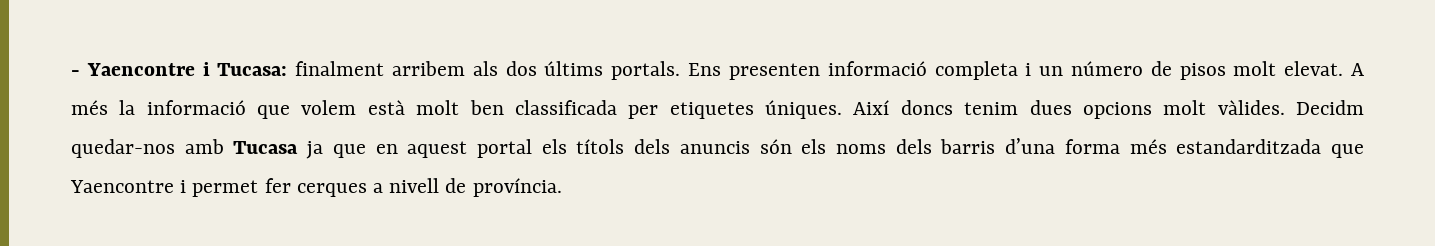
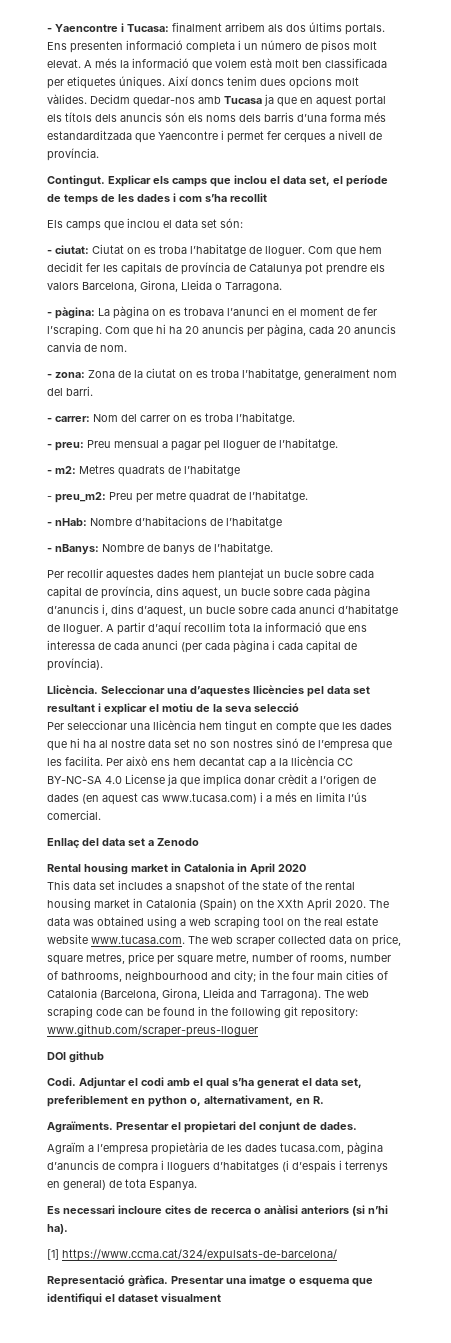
+ Contingut. Explicar els camps que inclou el data set, el període de temps de les dades i com s’ha recollit
+ Els camps que inclou el data set són:
+ - ciutat: Ciutat on es troba l’habitatge de lloguer. Com que hem decidit fer les capitals de província de Catalunya pot prendre els valors Barcelona, Girona, Lleida o Tarragona.
+ - pàgina: La pàgina on es trobava l’anunci en el moment de fer l’scraping. Com que hi ha 20 anuncis per pàgina, cada 20 anuncis canvia de nom.
+ - zona: Zona de la ciutat on es troba l’habitatge, generalment nom del barri.
+ - carrer: Nom del carrer on es troba l’habitatge.
+ - preu: Preu mensual a pagar pel lloguer de l’habitatge.
+ - m2: Metres quadrats de l’habitatge
+ - preu_m2: Preu per metre quadrat de l’habitatge.
+ - nHab: Nombre d’habitacions de l’habitatge
+ - nBanys: Nombre de banys de l’habitatge.
+ Per recollir aquestes dades hem plantejat un bucle sobre cada capital de província, dins aquest, un bucle sobre cada pàgina d’anuncis i, dins d’aquest, un bucle sobre cada anunci d’habitatge de lloguer. A partir d’aquí recollim tota la informació que ens interessa de cada anunci (per cada pàgina i cada capital de província).
+ Llicència. Seleccionar una d’aquestes llicències pel data set resultant i explicar el motiu de la seva selecció
+ Per seleccionar una llicència hem tingut en compte que les dades que hi ha al nostre data set no son nostres sinó de l’empresa que les facilita. Per això ens hem decantat cap a la llicència CC BY-NC-SA 4.0 License ja que implica donar crèdit a l’origen de dades (en aquest cas www.tucasa.com) i a més en limita l’ús comercial.
+ Enllaç del data set a Zenodo
+ Rental housing market in Catalonia in April 2020
+ This data set includes a snapshot of the state of the rental housing market in Catalonia (Spain) on the XXth April 2020. The data was obtained using a web scraping tool on the real estate website www.tucasa.com. The web scraper collected data on price, square metres, price per square metre, number of rooms, number of bathrooms, neighbourhood and city; in the four main cities of Catalonia (Barcelona, Girona, Lleida and Tarragona). The web scraping code can be found in the following git repository: www.github.com/scraper-preus-lloguer
+ DOI github
+ Codi. Adjuntar el codi amb el qual s’ha generat el data set, preferiblement en python o, alternativament, en R.
+ Agraïments. Presentar el propietari del conjunt de dades.
+ Agraïm a l’empresa propietària de les dades tucasa.com, pàgina d’anuncis de compra i lloguers d’habitatges (i d’espais i terrenys en general) de tota Espanya.
+ Es necessari incloure cites de recerca o anàlisi anteriors (si n’hi ha).
+ [1] https://www.ccma.cat/324/expulsats-de-barcelona/
+ Representació gràfica. Presentar una imatge o esquema que identifiqui el dataset visualment

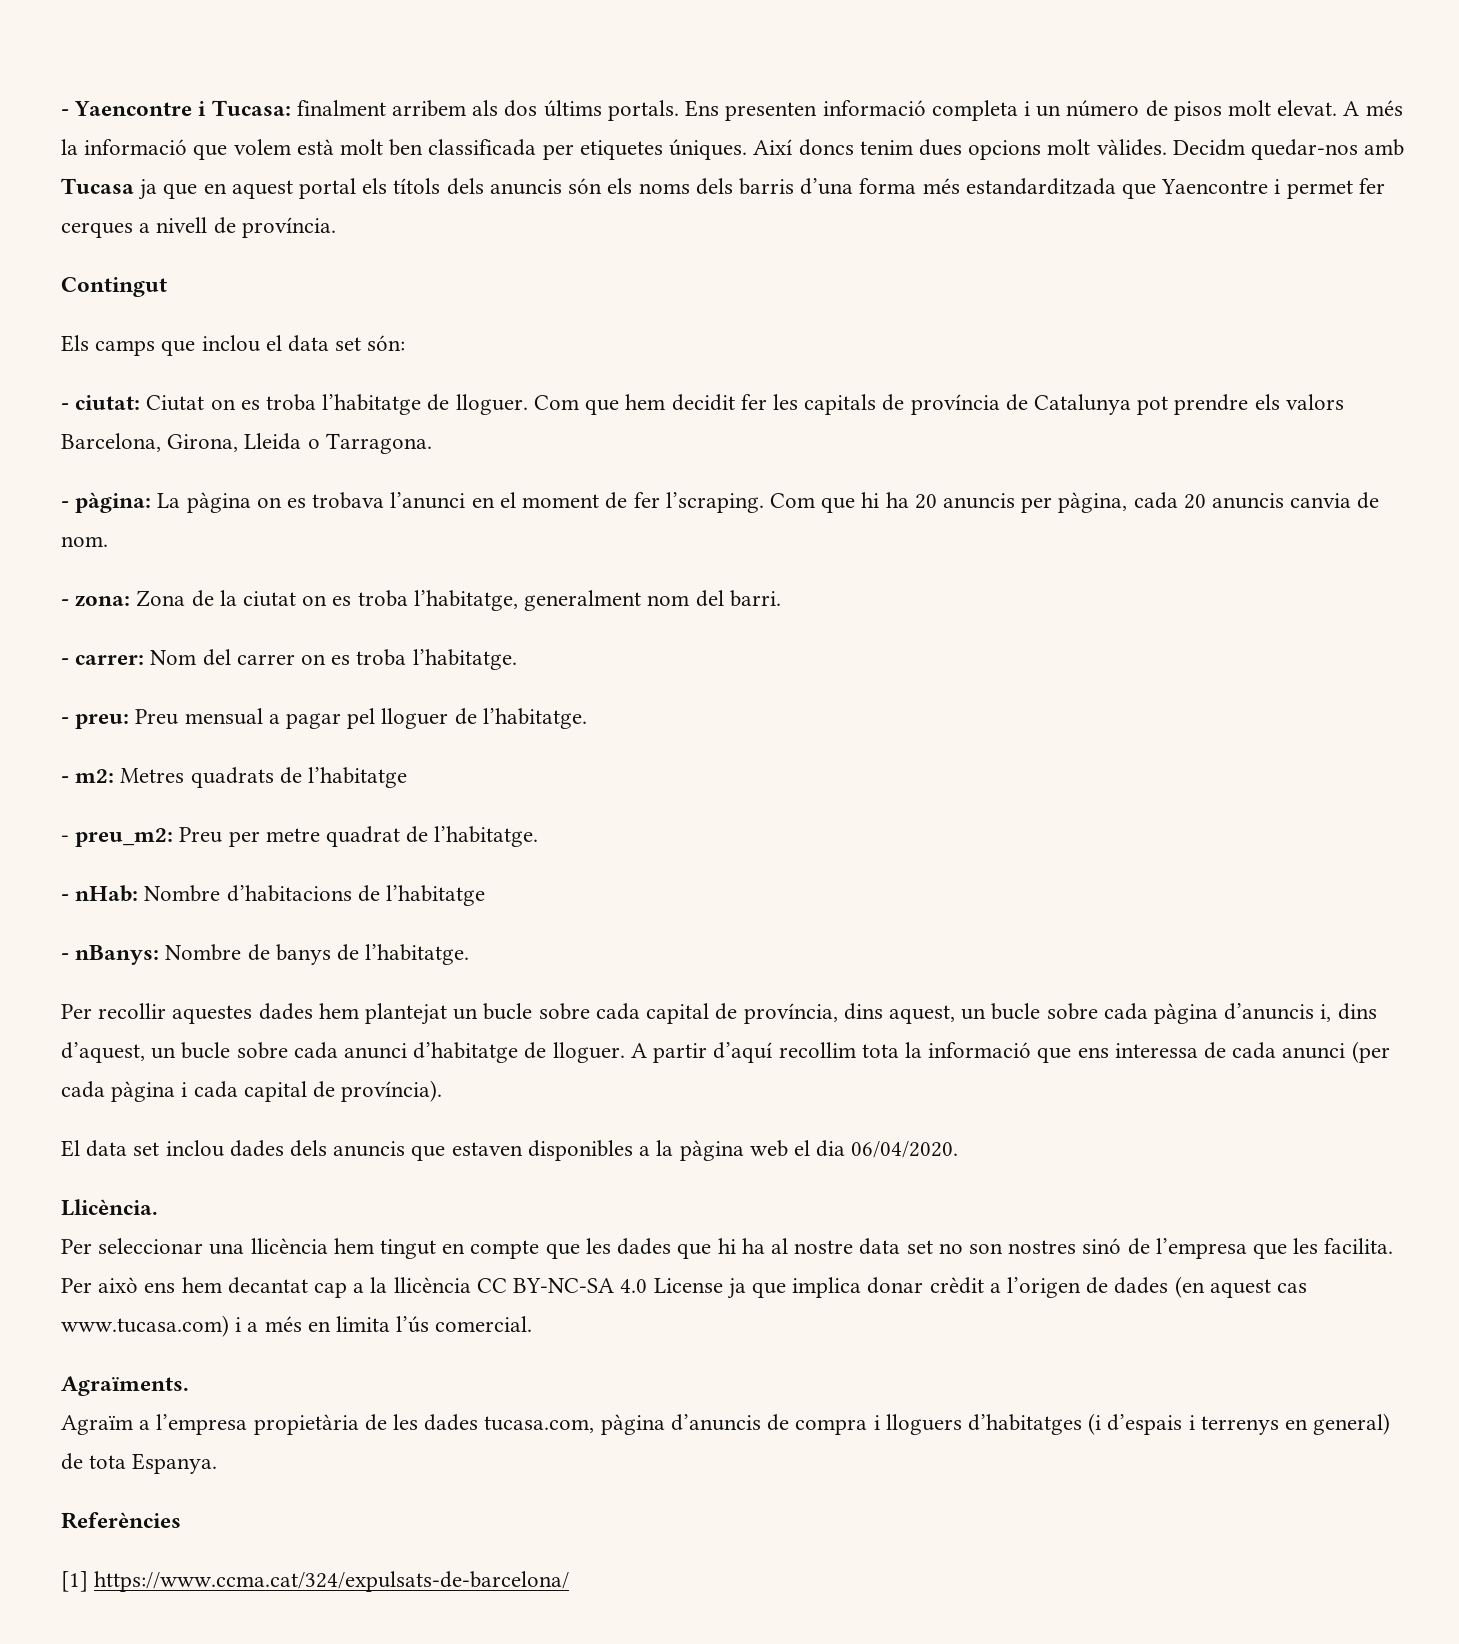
- Contingut. Explicar els camps que inclou el data set, el període de temps de les dades i com s’ha recollit
+ Contingut
- Llicència. Seleccionar una d’aquestes llicències pel data set resultant i explicar el motiu de la seva selecció
+ El data set inclou dades dels anuncis que estaven disponibles a la pàgina web el dia 06/04/2020.
+ Llicència.
- Enllaç del data set a Zenodo
- Rental housing market in Catalonia in April 2020
- This data set includes a snapshot of the state of the rental housing market in Catalonia (Spain) on the XXth April 2020. The data was obtained using a web scraping tool on the real estate website www.tucasa.com. The web scraper collected data on price, square metres, price per square metre, number of rooms, number of bathrooms, neighbourhood and city; in the four main cities of Catalonia (Barcelona, Girona, Lleida and Tarragona). The web scraping code can be found in the following git repository: www.github.com/scraper-preus-lloguer
- DOI github
- Codi. Adjuntar el codi amb el qual s’ha generat el data set, preferiblement en python o, alternativament, en R.
- Agraïments. Presentar el propietari del conjunt de dades.
+ Agraïments.
- Es necessari incloure cites de recerca o anàlisi anteriors (si n’hi ha).
+ Referències
  [1] https://www.ccma.cat/324/expulsats-de-barcelona/
- Representació gràfica. Presentar una imatge o esquema que identifiqui el dataset visualment

